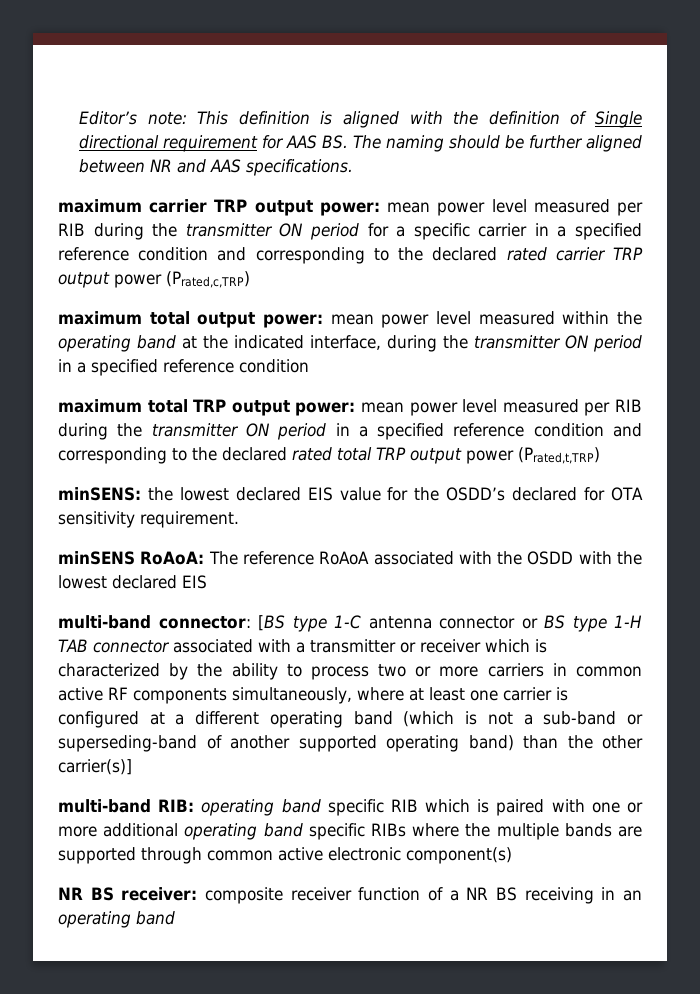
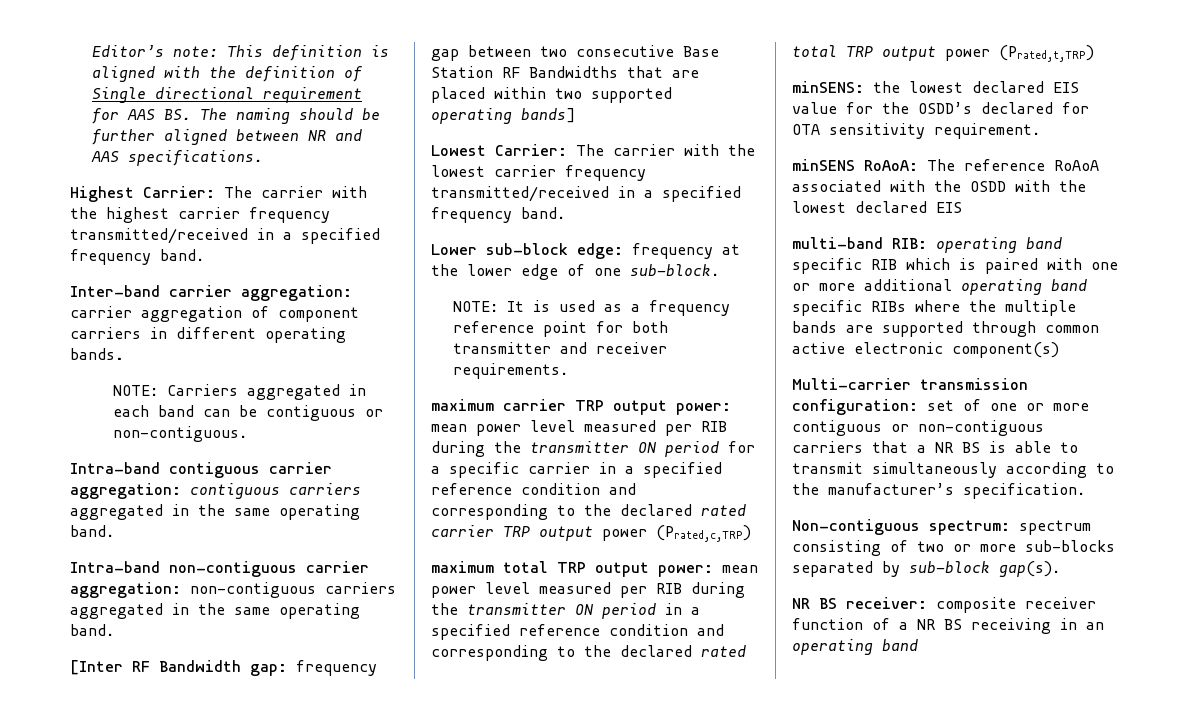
+ Highest Carrier: The carrier with the highest carrier frequency transmitted/received in a specified frequency band.
+ Inter-band carrier aggregation: carrier aggregation of component carriers in different operating bands.
+ NOTE: Carriers aggregated in each band can be contiguous or non-contiguous.
+ Intra-band contiguous carrier aggregation: contiguous carriers aggregated in the same operating band.
+ Intra-band non-contiguous carrier aggregation: non-contiguous carriers aggregated in the same operating band.
+ [Inter RF Bandwidth gap: frequency gap between two consecutive Base Station RF Bandwidths that are placed within two supported operating bands]
+ Lowest Carrier: The carrier with the lowest carrier frequency transmitted/received in a specified frequency band.
+ Lower sub-block edge: frequency at the lower edge of one sub-block.
+ NOTE: It is used as a frequency reference point for both transmitter and receiver requirements.
- maximum total output power: mean power level measured within the operating band at the indicated interface, during the transmitter ON period in a specified reference condition
- multi-band connector: [BS type 1-C antenna connector or BS type 1-H TAB connector associated with a transmitter or receiver which is characterized by the ability to process two or more carriers in common active RF components simultaneously, where at least one carrier is configured at a different operating band (which is not a sub-band or superseding-band of another supported operating band) than the other carrier(s)]
+ Multi-carrier transmission configuration: set of one or more contiguous or non-contiguous carriers that a NR BS is able to transmit simultaneously according to the manufacturer’s specification.
+ Non-contiguous spectrum: spectrum consisting of two or more sub-blocks separated by sub-block gap(s).

